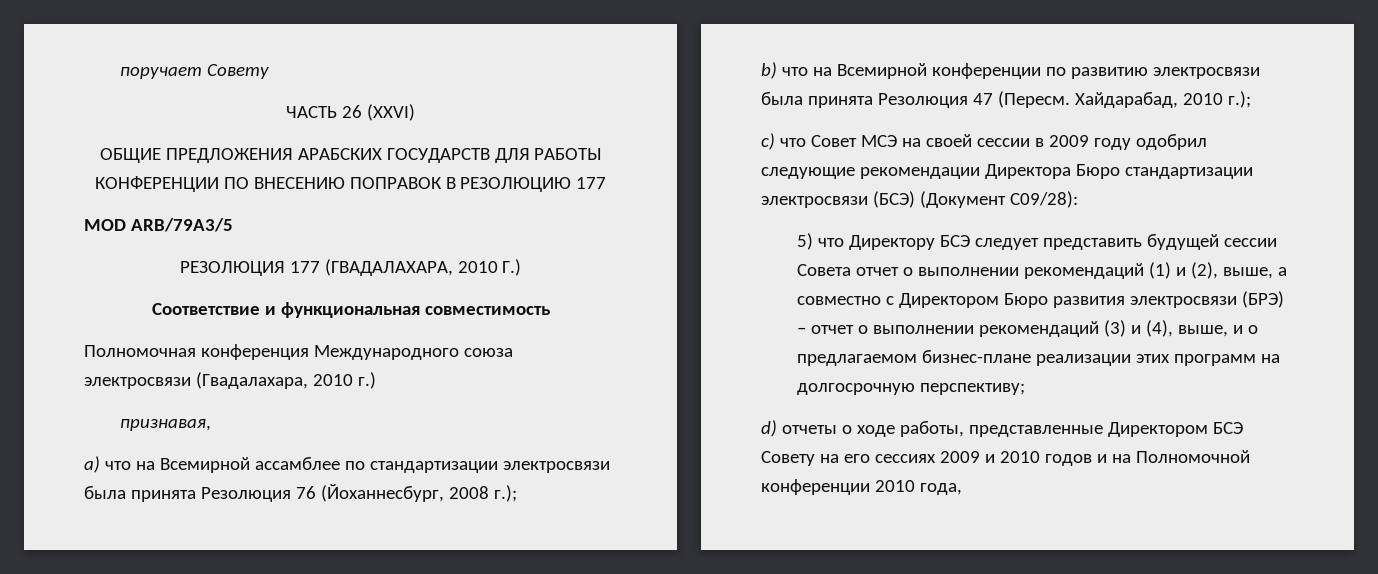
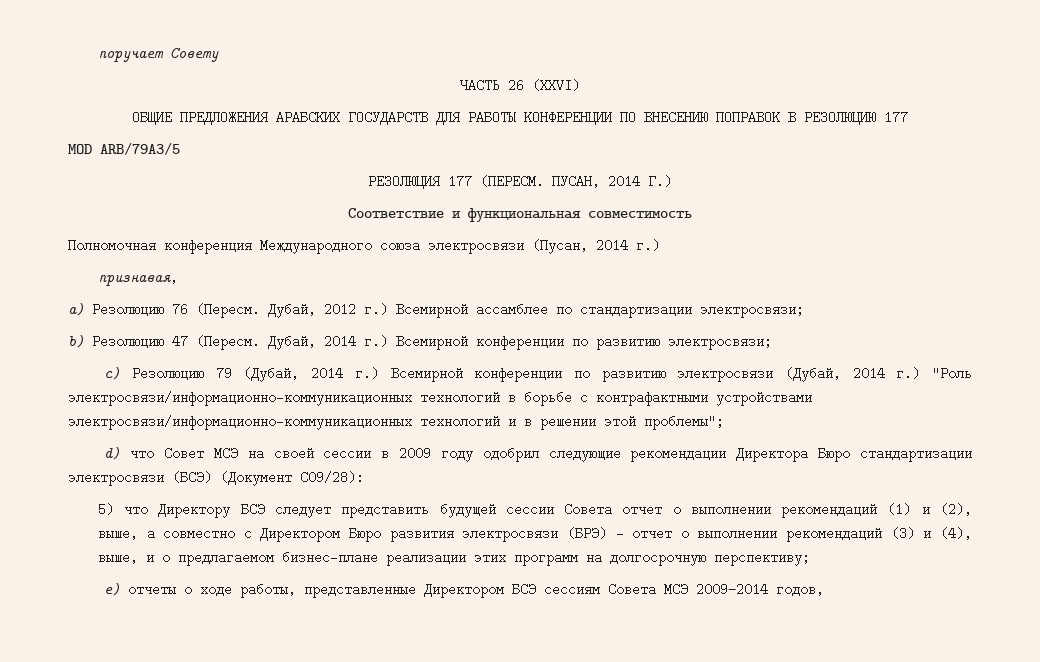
- РЕЗОЛЮЦИЯ 177 (ГВАДАЛАХАРА, 2010 Г.)
+ РЕЗОЛЮЦИЯ 177 (ПЕРЕСМ. ПУСАН, 2014 Г.)
- Полномочная конференция Международного союза электросвязи (Гвадалахара, 2010 г.)
+ Полномочная конференция Международного союза электросвязи (Пусан, 2014 г.)
- а) что на Всемирной ассамблее по стандартизации электросвязи была принята Резолюция 76 (Йоханнесбург, 2008 г.);
- b) что на Всемирной конференции по развитию электросвязи была принята Резолюция 47 (Пересм. Хайдарабад, 2010 г.);
- с) что Совет МСЭ на своей сессии в 2009 году одобрил следующие рекомендации Директора Бюро стандартизации электросвязи (БСЭ) (Документ С09/28):
+ а) Резолюцию 76 (Пересм. Дубай, 2012 г.) Всемирной ассамблее по стандартизации электросвязи;
+ b) Резолюцию 47 (Пересм. Дубай, 2014 г.) Всемирной конференции по развитию электросвязи;
+ c) Резолюцию 79 (Дубай, 2014 г.) Всемирной конференции по развитию электросвязи (Дубай, 2014 г.) "Роль электросвязи/информационно-коммуникационных технологий в борьбе с контрафактными устройствами электросвязи/информационно-коммуникационных технологий и в решении этой проблемы";
+ d) что Совет МСЭ на своей сессии в 2009 году одобрил следующие рекомендации Директора Бюро стандартизации электросвязи (БСЭ) (Документ С09/28):
- d) отчеты о ходе работы, представленные Директором БСЭ Совету на его сессиях 2009 и 2010 годов и на Полномочной конференции 2010 года,
+ e) отчеты о ходе работы, представленные Директором БСЭ сессиям Совета МСЭ 2009−2014 годов,

